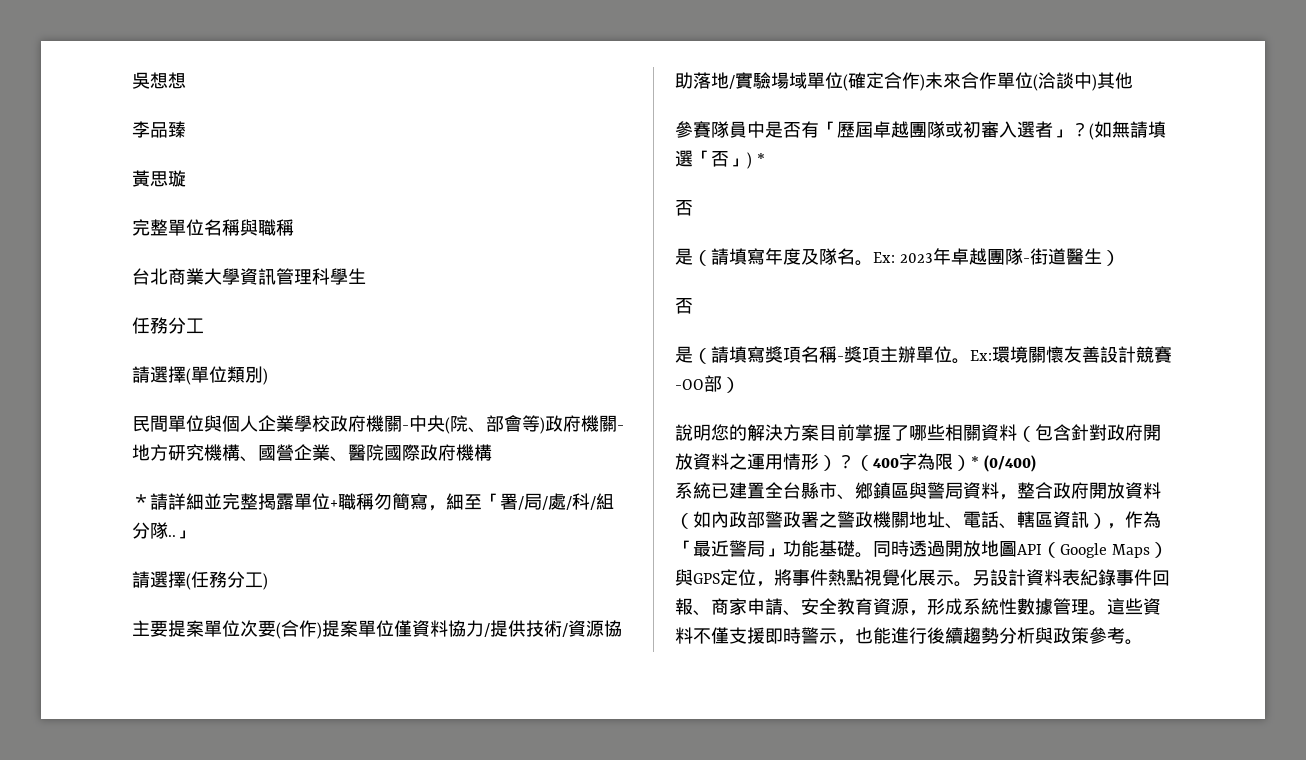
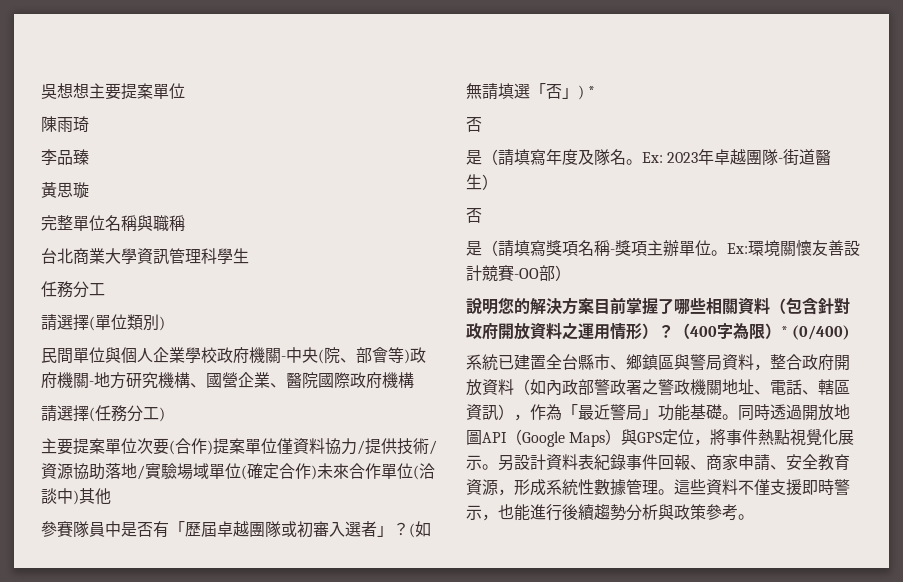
- 吳想想
+ 吳想想主要提案單位
+ 陳雨琦
- ＊請詳細並完整揭露單位+職稱勿簡寫，細至「署/局/處/科/組分隊..」

